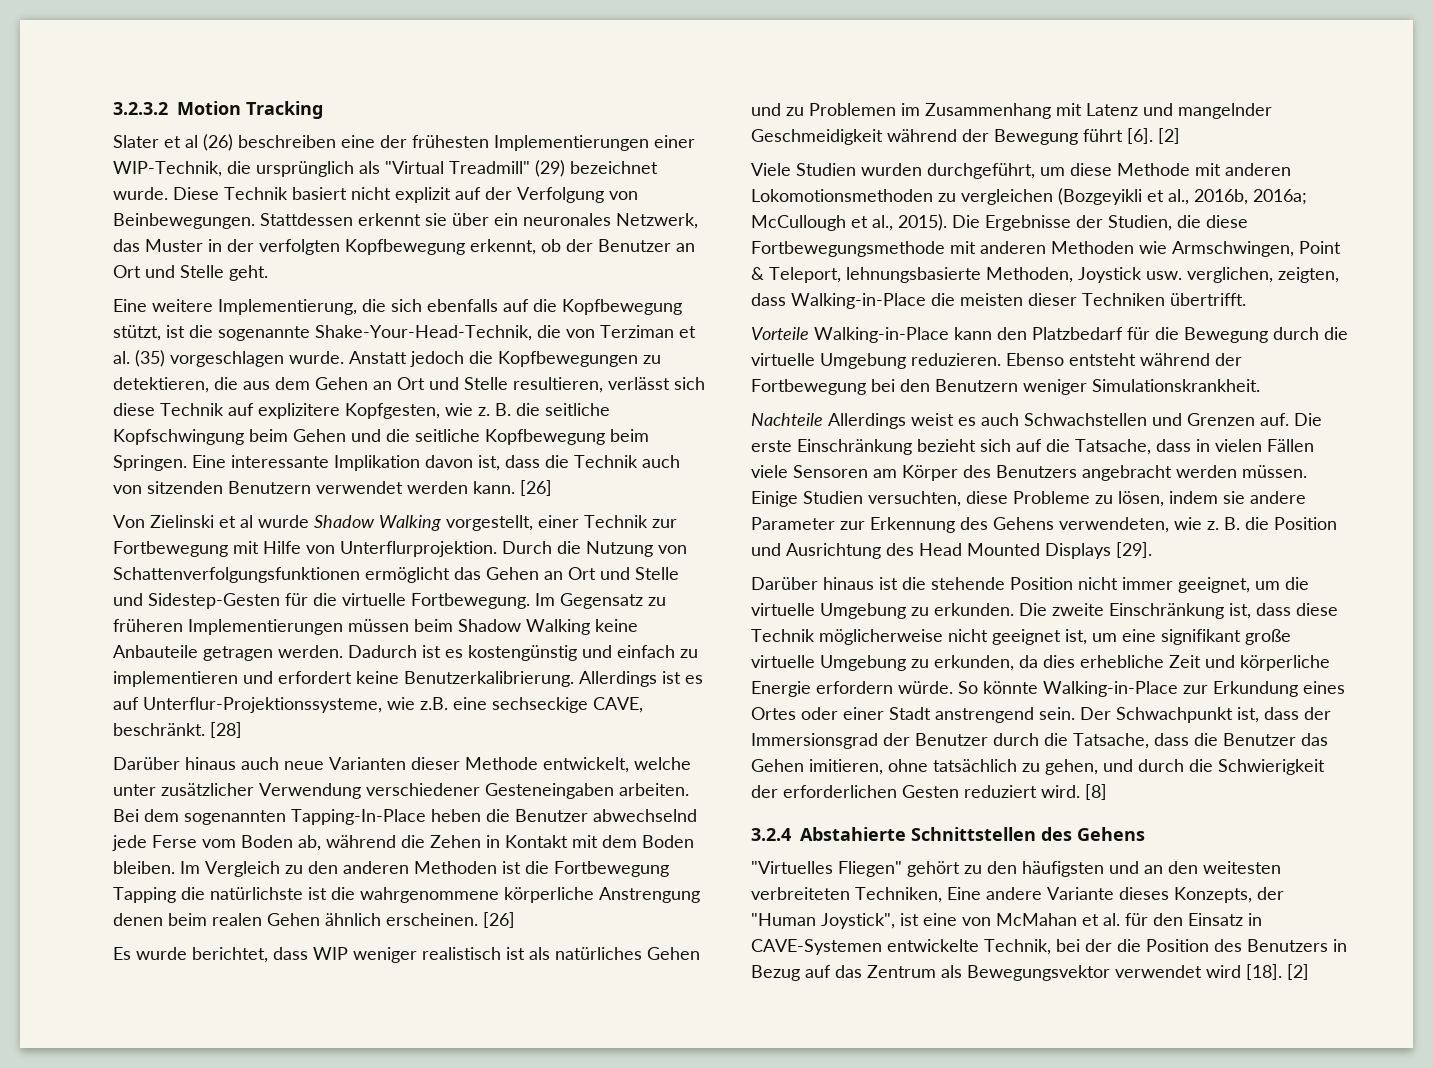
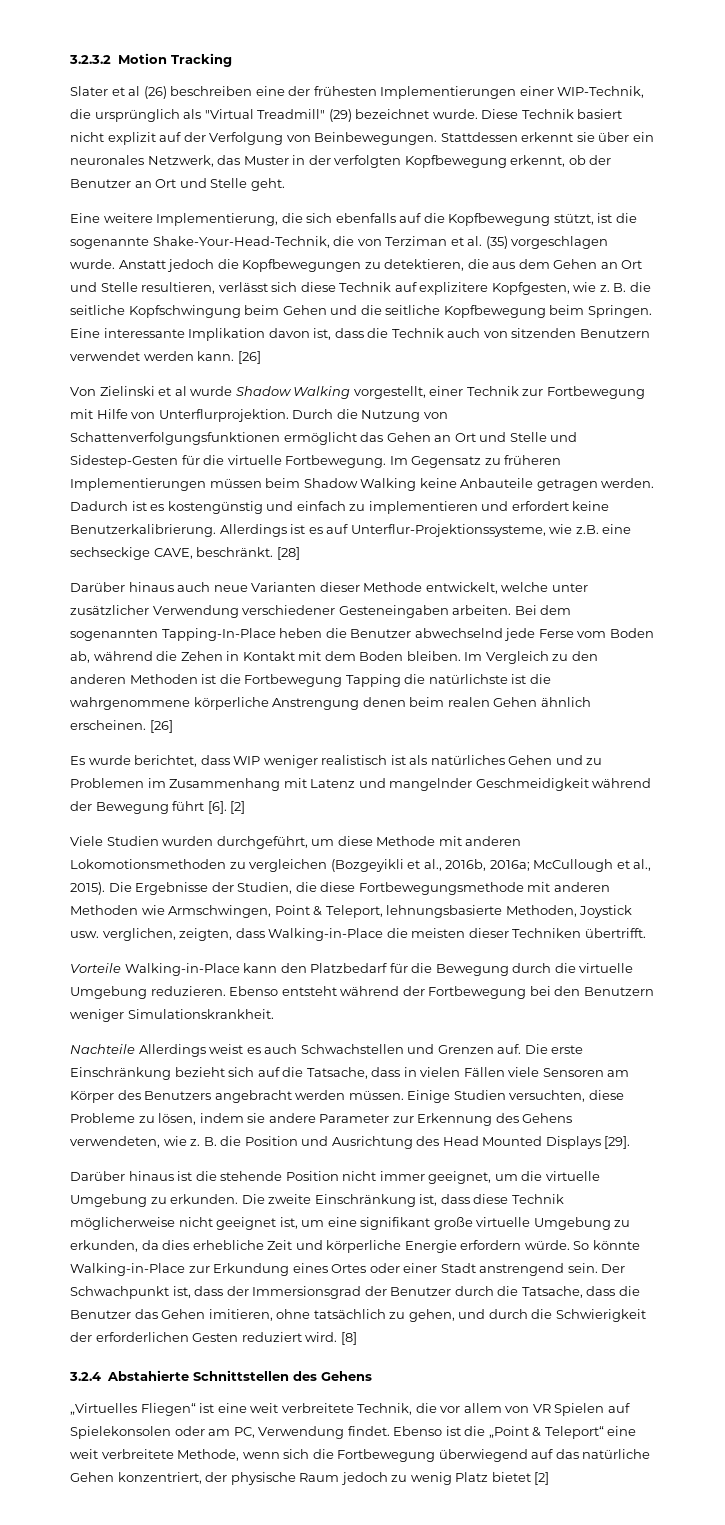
- "Virtuelles Fliegen" gehört zu den häufigsten und an den weitesten verbreiteten Techniken, Eine andere Variante dieses Konzepts, der "Human Joystick", ist eine von McMahan et al. für den Einsatz in CAVE-Systemen entwickelte Technik, bei der die Position des Benutzers in Bezug auf das Zentrum als Bewegungsvektor verwendet wird [18]. [2]
+ „Virtuelles Fliegen“ ist eine weit verbreitete Technik, die vor allem von VR Spielen auf Spielekonsolen oder am PC, Verwendung findet. Ebenso ist die „Point & Teleport“ eine weit verbreitete Methode, wenn sich die Fortbewegung überwiegend auf das natürliche Gehen konzentriert, der physische Raum jedoch zu wenig Platz bietet [2]

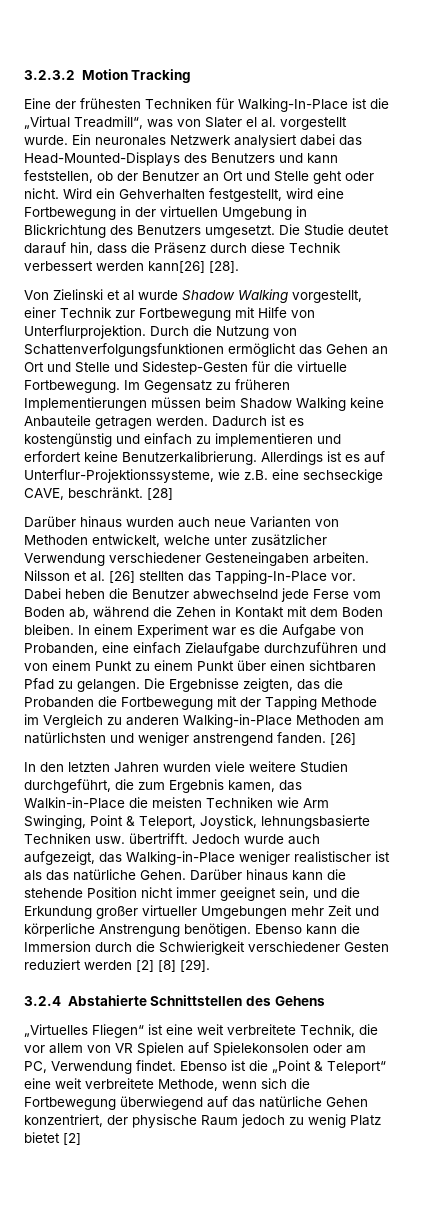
- Slater et al (26) beschreiben eine der frühesten Implementierungen einer WIP-Technik, die ursprünglich als "Virtual Treadmill" (29) bezeichnet wurde. Diese Technik basiert nicht explizit auf der Verfolgung von Beinbewegungen. Stattdessen erkennt sie über ein neuronales Netzwerk, das Muster in der verfolgten Kopfbewegung erkennt, ob der Benutzer an Ort und Stelle geht.
- Eine weitere Implementierung, die sich ebenfalls auf die Kopfbewegung stützt, ist die sogenannte Shake-Your-Head-Technik, die von Terziman et al. (35) vorgeschlagen wurde. Anstatt jedoch die Kopfbewegungen zu detektieren, die aus dem Gehen an Ort und Stelle resultieren, verlässt sich diese Technik auf explizitere Kopfgesten, wie z. B. die seitliche Kopfschwingung beim Gehen und die seitliche Kopfbewegung beim Springen. Eine interessante Implikation davon ist, dass die Technik auch von sitzenden Benutzern verwendet werden kann. [26]
+ Eine der frühesten Techniken für Walking-In-Place ist die „Virtual Treadmill“, was von Slater el al. vorgestellt wurde. Ein neuronales Netzwerk analysiert dabei das Head-Mounted-Displays des Benutzers und kann feststellen, ob der Benutzer an Ort und Stelle geht oder nicht. Wird ein Gehverhalten festgestellt, wird eine Fortbewegung in der virtuellen Umgebung in Blickrichtung des Benutzers umgesetzt. Die Studie deutet darauf hin, dass die Präsenz durch diese Technik verbessert werden kann[26] [28].
- Darüber hinaus auch neue Varianten dieser Methode entwickelt, welche unter zusätzlicher Verwendung verschiedener Gesteneingaben arbeiten.
+ Darüber hinaus wurden auch neue Varianten von Methoden entwickelt, welche unter zusätzlicher Verwendung verschiedener Gesteneingaben arbeiten.
- Bei dem sogenannten Tapping-In-Place heben die Benutzer abwechselnd jede Ferse vom Boden ab, während die Zehen in Kontakt mit dem Boden bleiben.
+ Nilsson et al. [26] stellten das Tapping-In-Place vor. Dabei heben die Benutzer abwechselnd jede Ferse vom Boden ab, während die Zehen in Kontakt mit dem Boden bleiben.
- Im Vergleich zu den anderen Methoden ist die Fortbewegung Tapping die natürlichste ist die wahrgenommene körperliche Anstrengung denen beim realen Gehen ähnlich erscheinen. [26]
- Es wurde berichtet, dass WIP weniger realistisch ist als natürliches Gehen und zu Problemen im Zusammenhang mit Latenz und mangelnder Geschmeidigkeit während der Bewegung führt [6]. [2]
- Viele Studien wurden durchgeführt, um diese Methode mit anderen Lokomotionsmethoden zu vergleichen (Bozgeyikli et al., 2016b, 2016a; McCullough et al., 2015). Die Ergebnisse der Studien, die diese Fortbewegungsmethode mit anderen Methoden wie Armschwingen, Point & Teleport, lehnungsbasierte Methoden, Joystick usw. verglichen, zeigten, dass Walking-in-Place die meisten dieser Techniken übertrifft.
- Vorteile Walking-in-Place kann den Platzbedarf für die Bewegung durch die virtuelle Umgebung reduzieren. Ebenso entsteht während der Fortbewegung bei den Benutzern weniger Simulationskrankheit.
- Nachteile Allerdings weist es auch Schwachstellen und Grenzen auf. Die erste Einschränkung bezieht sich auf die Tatsache, dass in vielen Fällen viele Sensoren am Körper des Benutzers angebracht werden müssen. Einige Studien versuchten, diese Probleme zu lösen, indem sie andere Parameter zur Erkennung des Gehens verwendeten, wie z. B. die Position und Ausrichtung des Head Mounted Displays [29].
- Darüber hinaus ist die stehende Position nicht immer geeignet, um die virtuelle Umgebung zu erkunden. Die zweite Einschränkung ist, dass diese Technik möglicherweise nicht geeignet ist, um eine signifikant große virtuelle Umgebung zu erkunden, da dies erhebliche Zeit und körperliche Energie erfordern würde. So könnte Walking-in-Place zur Erkundung eines Ortes oder einer Stadt anstrengend sein. Der Schwachpunkt ist, dass der Immersionsgrad der Benutzer durch die Tatsache, dass die Benutzer das Gehen imitieren, ohne tatsächlich zu gehen, und durch die Schwierigkeit der erforderlichen Gesten reduziert wird. [8]
+ In einem Experiment war es die Aufgabe von Probanden, eine einfach Zielaufgabe durchzuführen und von einem Punkt zu einem Punkt über einen sichtbaren Pfad zu gelangen. Die Ergebnisse zeigten, das die Probanden die Fortbewegung mit der Tapping Methode im Vergleich zu anderen Walking-in-Place Methoden am natürlichsten und weniger anstrengend fanden. [26]
+ In den letzten Jahren wurden viele weitere Studien durchgeführt, die zum Ergebnis kamen, das Walkin-in-Place die meisten Techniken wie Arm Swinging, Point & Teleport, Joystick, lehnungsbasierte Techniken usw. übertrifft. Jedoch wurde auch aufgezeigt, das Walking-in-Place weniger realistischer ist als das natürliche Gehen. Darüber hinaus kann die stehende Position nicht immer geeignet sein, und die Erkundung großer virtueller Umgebungen mehr Zeit und körperliche Anstrengung benötigen. Ebenso kann die Immersion durch die Schwierigkeit verschiedener Gesten reduziert werden [2] [8] [29].

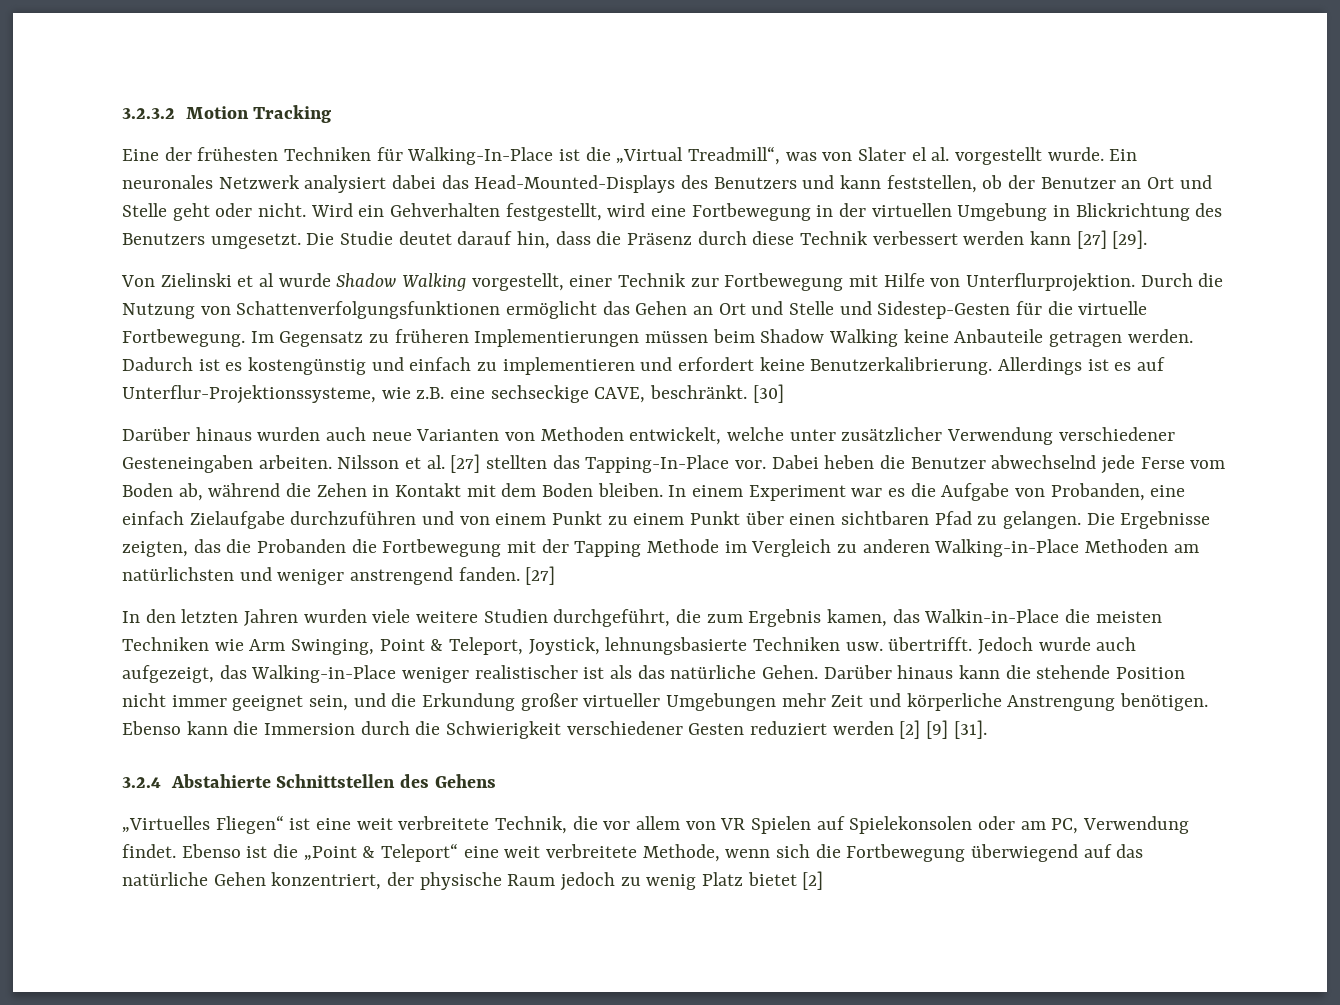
- Die Studie deutet darauf hin, dass die Präsenz durch diese Technik verbessert werden kann[26] [28].
+ Die Studie deutet darauf hin, dass die Präsenz durch diese Technik verbessert werden kann [27] [29].
- [28]
+ [30]
- Nilsson et al. [26] stellten das Tapping-In-Place vor.
+ Nilsson et al. [27] stellten das Tapping-In-Place vor.
- Die Ergebnisse zeigten, das die Probanden die Fortbewegung mit der Tapping Methode im Vergleich zu anderen Walking-in-Place Methoden am natürlichsten und weniger anstrengend fanden. [26]
+ Die Ergebnisse zeigten, das die Probanden die Fortbewegung mit der Tapping Methode im Vergleich zu anderen Walking-in-Place Methoden am natürlichsten und weniger anstrengend fanden. [27]
- Ebenso kann die Immersion durch die Schwierigkeit verschiedener Gesten reduziert werden [2] [8] [29].
+ Ebenso kann die Immersion durch die Schwierigkeit verschiedener Gesten reduziert werden [2] [9] [31].

